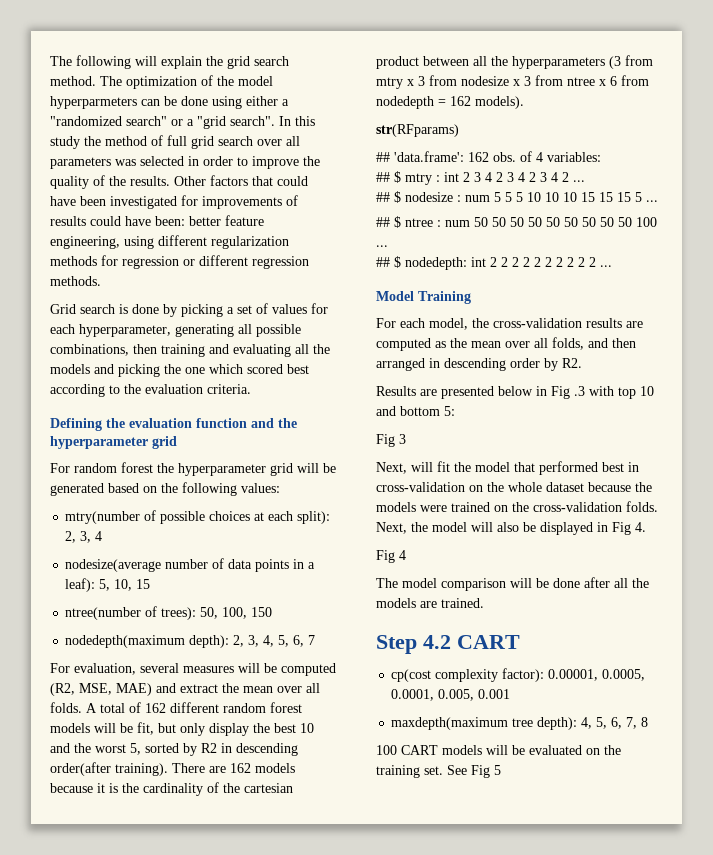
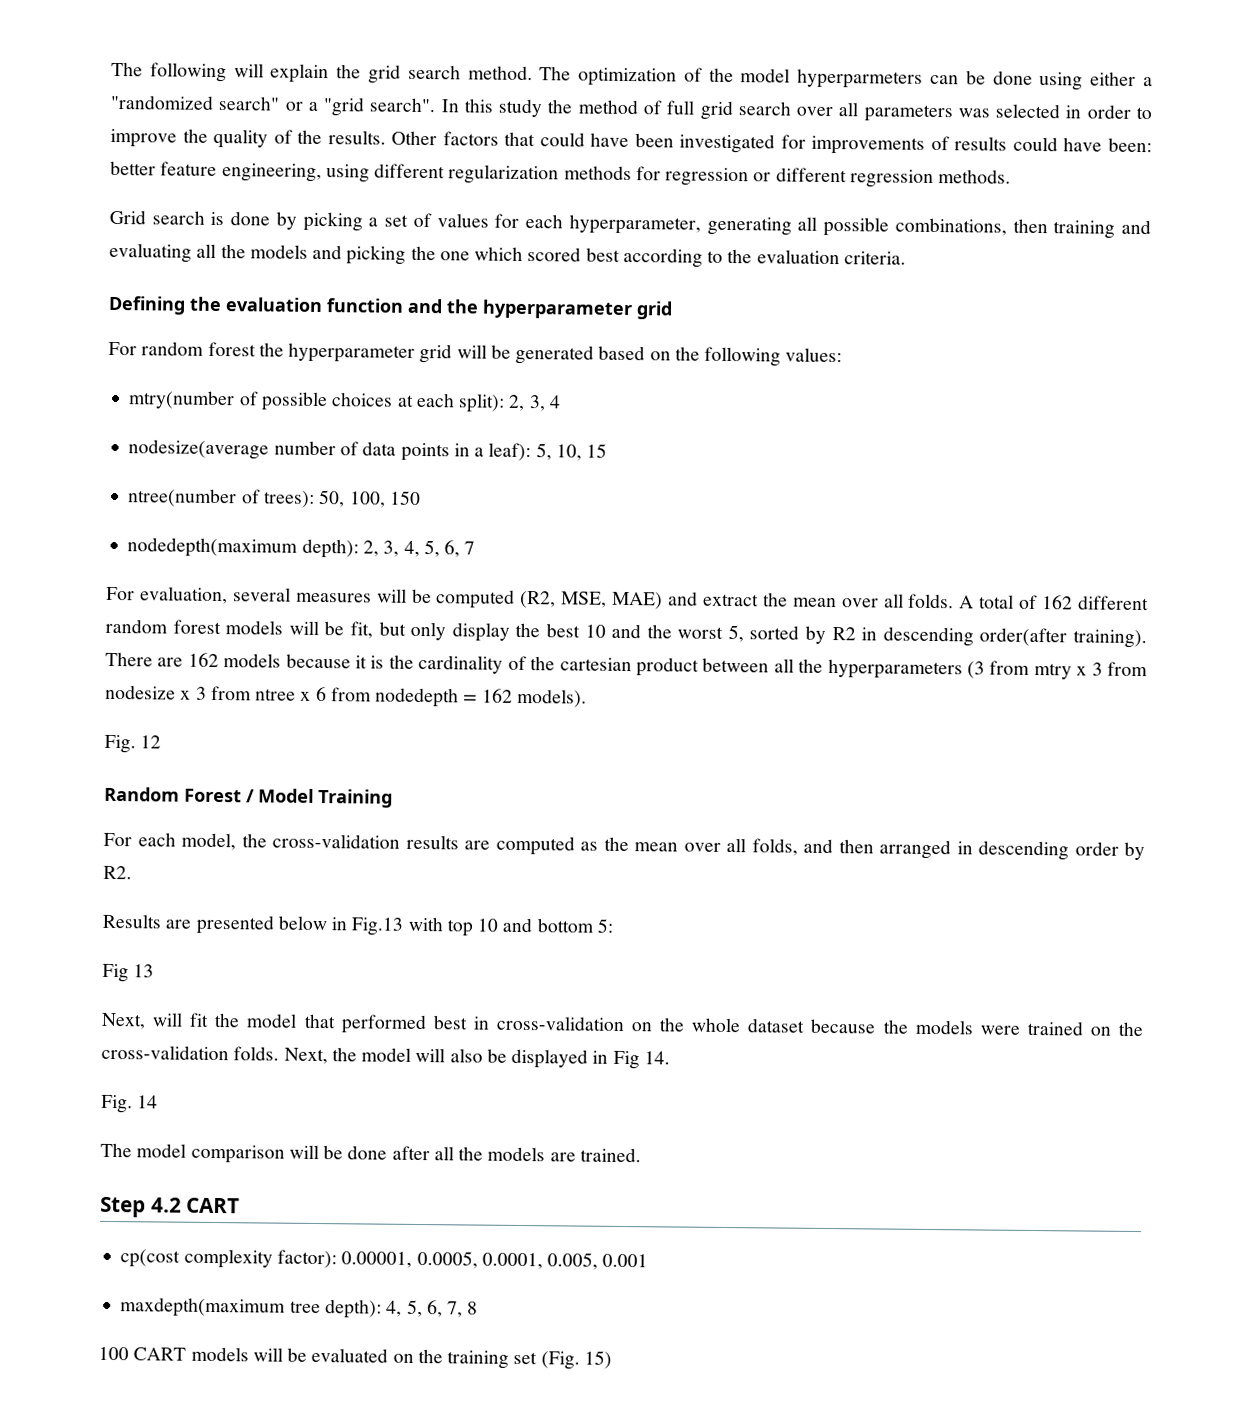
- str(RFparams)
- ## 'data.frame': 162 obs. of 4 variables:
- ## $ mtry : int 2 3 4 2 3 4 2 3 4 2 ...
- ## $ nodesize : num 5 5 5 10 10 10 15 15 15 5 ...
- ## $ ntree : num 50 50 50 50 50 50 50 50 50 100 ...
- ## $ nodedepth: int 2 2 2 2 2 2 2 2 2 2 ...
- Model Training
+ Fig. 12
+ Random Forest / Model Training
- Results are presented below in Fig .3 with top 10 and bottom 5:
+ Results are presented below in Fig.13 with top 10 and bottom 5:
- Fig 3
+ Fig 13
- Next, the model will also be displayed in Fig 4.
- Fig 4
+ Next, the model will also be displayed in Fig 14.
+ Fig. 14
- 100 CART models will be evaluated on the training set. See Fig 5
+ 100 CART models will be evaluated on the training set (Fig. 15)

